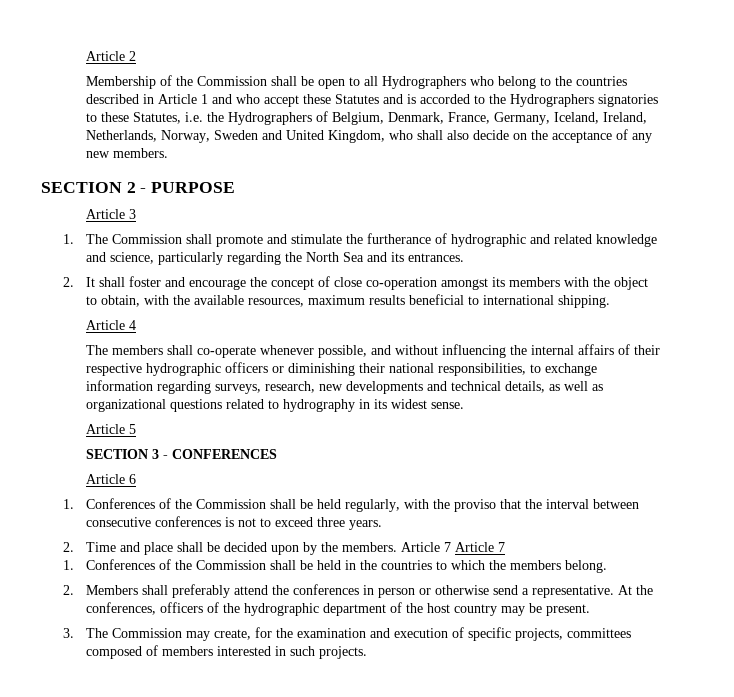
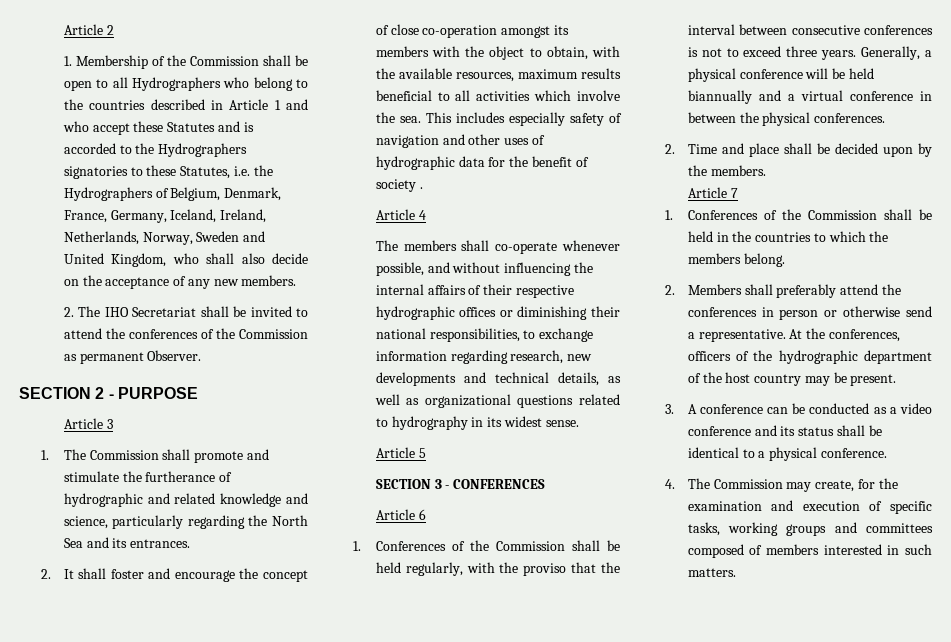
- Membership of the Commission shall be open to all Hydrographers who belong to the countries described in Article 1 and who accept these Statutes and is accorded to the Hydrographers signatories to these Statutes, i.e. the Hydrographers of Belgium, Denmark, France, Germany, Iceland, Ireland, Netherlands, Norway, Sweden and United Kingdom, who shall also decide on the acceptance of any new members.
+ 1. Membership of the Commission shall be open to all Hydrographers who belong to the countries described in Article 1 and who accept these Statutes and is accorded to the Hydrographers signatories to these Statutes, i.e. the Hydrographers of Belgium, Denmark, France, Germany, Iceland, Ireland, Netherlands, Norway, Sweden and United Kingdom, who shall also decide on the acceptance of any new members.
+ 2. The IHO Secretariat shall be invited to attend the conferences of the Commission as permanent Observer.
- 2. It shall foster and encourage the concept of close co-operation amongst its members with the object to obtain, with the available resources, maximum results beneficial to international shipping.
+ 2. It shall foster and encourage the concept of close co-operation amongst its members with the object to obtain, with the available resources, maximum results beneficial to all activities which involve the sea. This includes especially safety of navigation and other uses of hydrographic data for the benefit of society .
- The members shall co-operate whenever possible, and without influencing the internal affairs of their respective hydrographic officers or diminishing their national responsibilities, to exchange information regarding surveys, research, new developments and technical details, as well as organizational questions related to hydrography in its widest sense.
+ The members shall co-operate whenever possible, and without influencing the internal affairs of their respective hydrographic offices or diminishing their national responsibilities, to exchange information regarding research, new developments and technical details, as well as organizational questions related to hydrography in its widest sense.
+ Generally, a physical conference will be held biannually and a virtual conference in between the physical conferences.
- 2. Time and place shall be decided upon by the members. Article 7 Article 7
+ 2. Time and place shall be decided upon by the members.
+ Article 7
- 3. The Commission may create, for the examination and execution of specific projects, committees composed of members interested in such projects.
+ 3. A conference can be conducted as a video conference and its status shall be identical to a physical conference.
+ 4. The Commission may create, for the examination and execution of specific tasks, working groups and committees composed of members interested in such matters.

